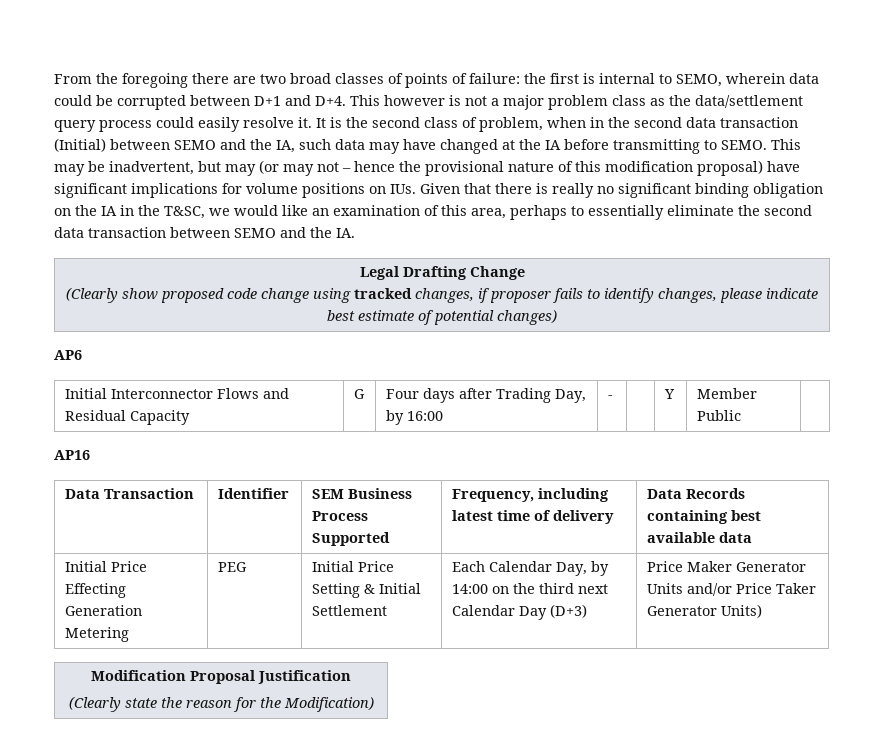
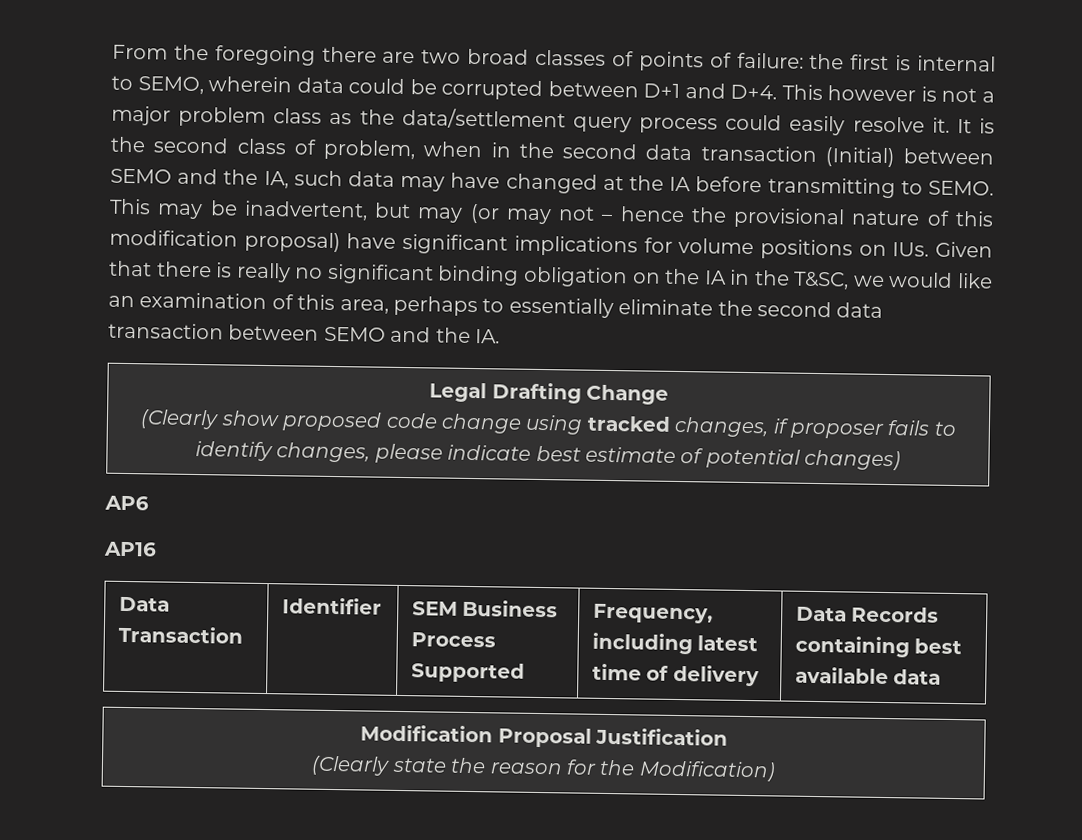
- Initial Interconnector Flows and Residual Capacity | G | Four days after Trading Day, by 16:00 | - | | Y | Member Public |
- Initial Price Effecting Generation Metering | PEG | Initial Price Setting & Initial Settlement | Each Calendar Day, by 14:00 on the third next Calendar Day (D+3) | Price Maker Generator Units and/or Price Taker Generator Units)

